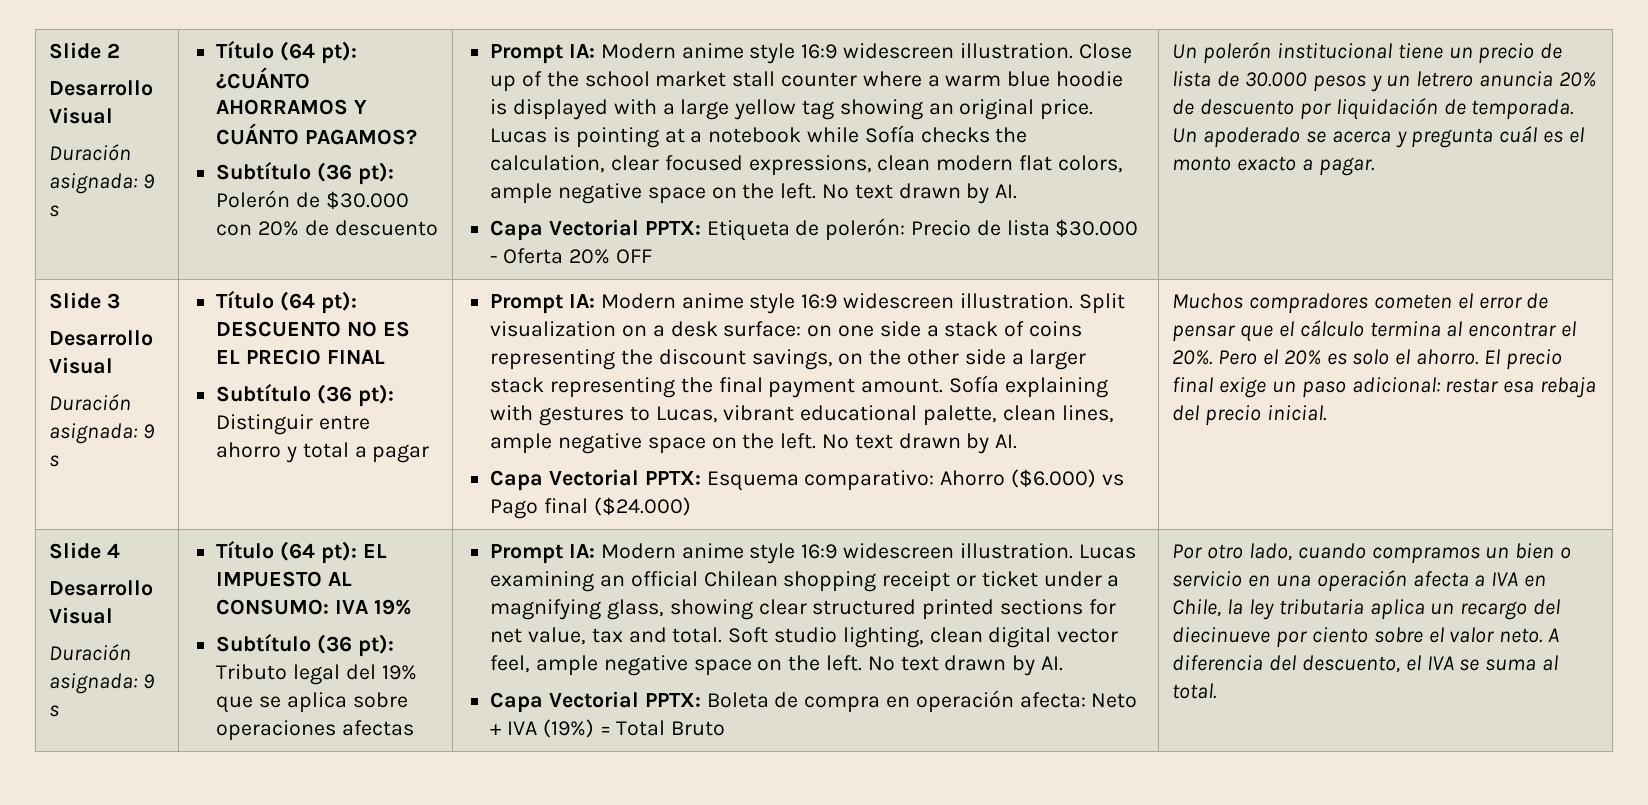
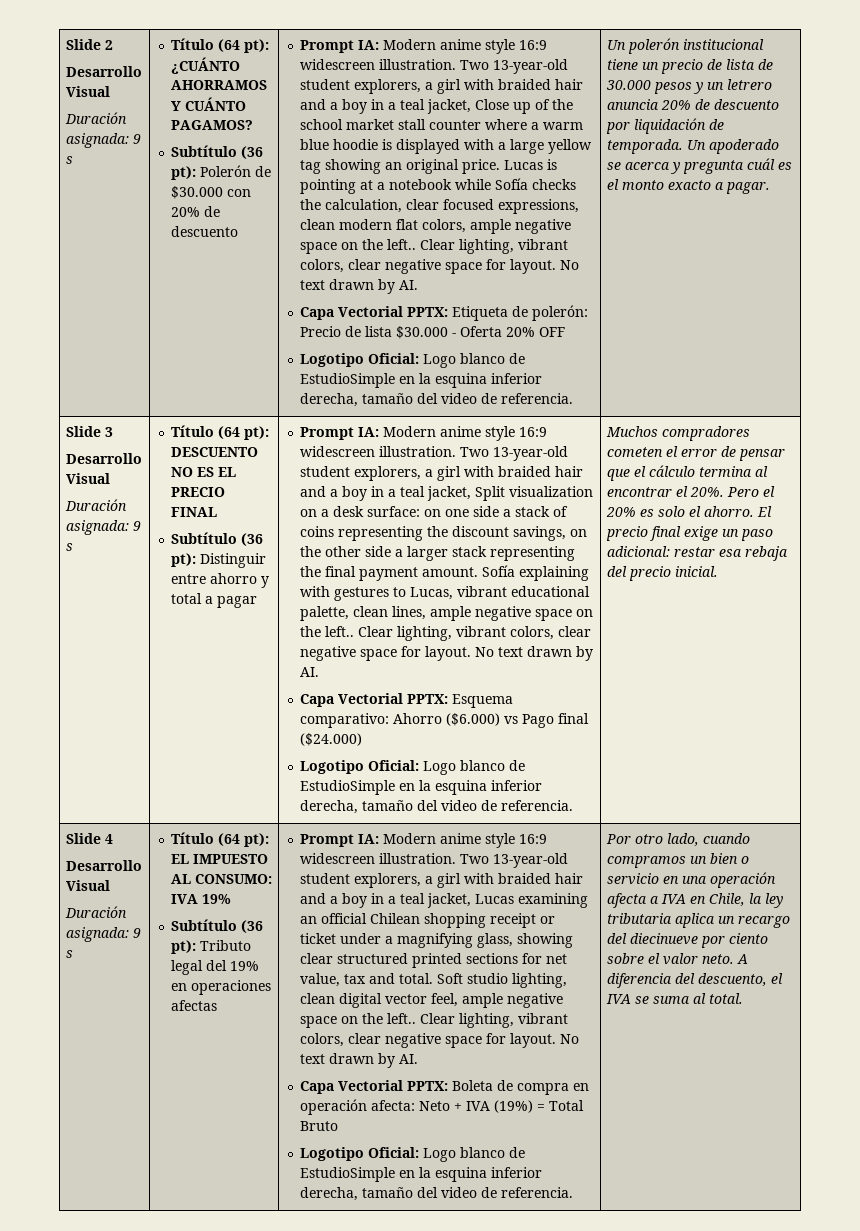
- Close up of the school market stall counter where a warm blue hoodie is displayed with a large yellow tag showing an original price.
+ Two 13-year-old student explorers, a girl with braided hair and a boy in a teal jacket, Close up of the school market stall counter where a warm blue hoodie is displayed with a large yellow tag showing an original price.
- Lucas is pointing at a notebook while Sofía checks the calculation, clear focused expressions, clean modern flat colors, ample negative space on the left.
+ Lucas is pointing at a notebook while Sofía checks the calculation, clear focused expressions, clean modern flat colors, ample negative space on the left.. Clear lighting, vibrant colors, clear negative space for layout.
  Capa Vectorial PPTX: Etiqueta de polerón: Precio de lista $30.000 - Oferta 20% OFF
+ Logotipo Oficial: Logo blanco de EstudioSimple en la esquina inferior derecha, tamaño del video de referencia.
- Split visualization on a desk surface: on one side a stack of coins representing the discount savings, on the other side a larger stack representing the final payment amount.
+ Two 13-year-old student explorers, a girl with braided hair and a boy in a teal jacket, Split visualization on a desk surface: on one side a stack of coins representing the discount savings, on the other side a larger stack representing the final payment amount.
- Sofía explaining with gestures to Lucas, vibrant educational palette, clean lines, ample negative space on the left.
+ Sofía explaining with gestures to Lucas, vibrant educational palette, clean lines, ample negative space on the left.. Clear lighting, vibrant colors, clear negative space for layout.
  Capa Vectorial PPTX: Esquema comparativo: Ahorro ($6.000) vs Pago final ($24.000)
+ Logotipo Oficial: Logo blanco de EstudioSimple en la esquina inferior derecha, tamaño del video de referencia.
- Subtítulo (36 pt): Tributo legal del 19% que se aplica sobre operaciones afectas
+ Subtítulo (36 pt): Tributo legal del 19% en operaciones afectas
- Lucas examining an official Chilean shopping receipt or ticket under a magnifying glass, showing clear structured printed sections for net value, tax and total.
+ Two 13-year-old student explorers, a girl with braided hair and a boy in a teal jacket, Lucas examining an official Chilean shopping receipt or ticket under a magnifying glass, showing clear structured printed sections for net value, tax and total.
- Soft studio lighting, clean digital vector feel, ample negative space on the left.
+ Soft studio lighting, clean digital vector feel, ample negative space on the left.. Clear lighting, vibrant colors, clear negative space for layout.
  Capa Vectorial PPTX: Boleta de compra en operación afecta: Neto + IVA (19%) = Total Bruto
+ Logotipo Oficial: Logo blanco de EstudioSimple en la esquina inferior derecha, tamaño del video de referencia.

